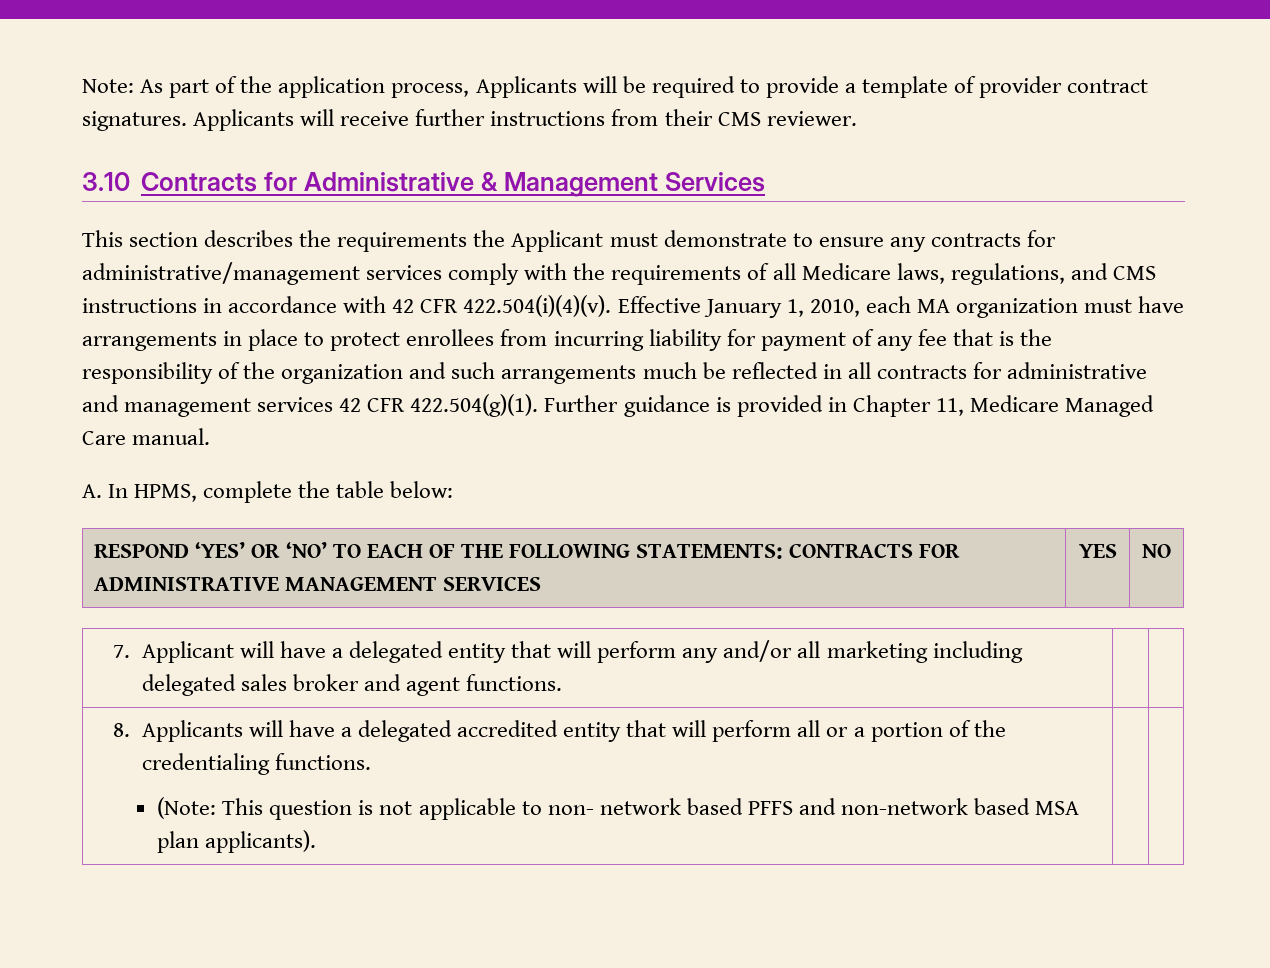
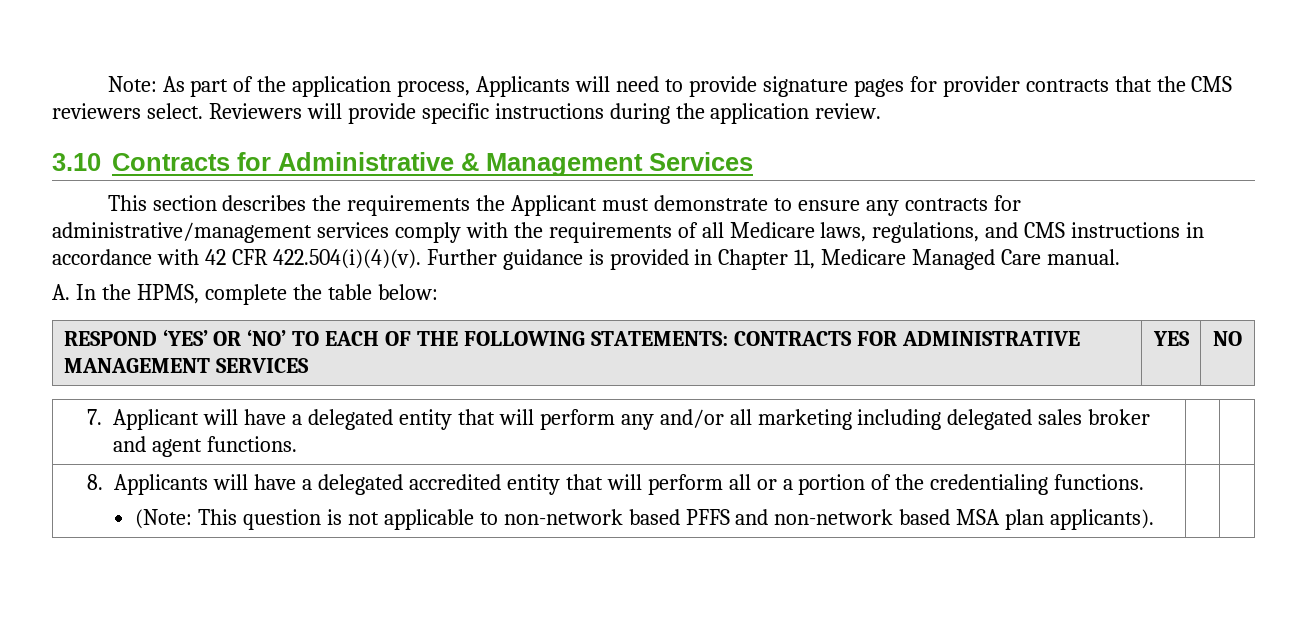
- Note: As part of the application process, Applicants will be required to provide a template of provider contract signatures. Applicants will receive further instructions from their CMS reviewer.
+ Note: As part of the application process, Applicants will need to provide signature pages for provider contracts that the CMS reviewers select. Reviewers will provide specific instructions during the application review.
- This section describes the requirements the Applicant must demonstrate to ensure any contracts for administrative/management services comply with the requirements of all Medicare laws, regulations, and CMS instructions in accordance with 42 CFR 422.504(i)(4)(v). Effective January 1, 2010, each MA organization must have arrangements in place to protect enrollees from incurring liability for payment of any fee that is the responsibility of the organization and such arrangements much be reflected in all contracts for administrative and management services 42 CFR 422.504(g)(1). Further guidance is provided in Chapter 11, Medicare Managed Care manual.
+ This section describes the requirements the Applicant must demonstrate to ensure any contracts for administrative/management services comply with the requirements of all Medicare laws, regulations, and CMS instructions in accordance with 42 CFR 422.504(i)(4)(v). Further guidance is provided in Chapter 11, Medicare Managed Care manual.
- A. In HPMS, complete the table below:
+ A. In the HPMS, complete the table below:
  8. Applicants will have a delegated accredited entity that will perform all or a portion of the credentialing functions.
- (Note: This question is not applicable to non- network based PFFS and non-network based MSA plan applicants). | |
+ (Note: This question is not applicable to non-network based PFFS and non-network based MSA plan applicants). | |

